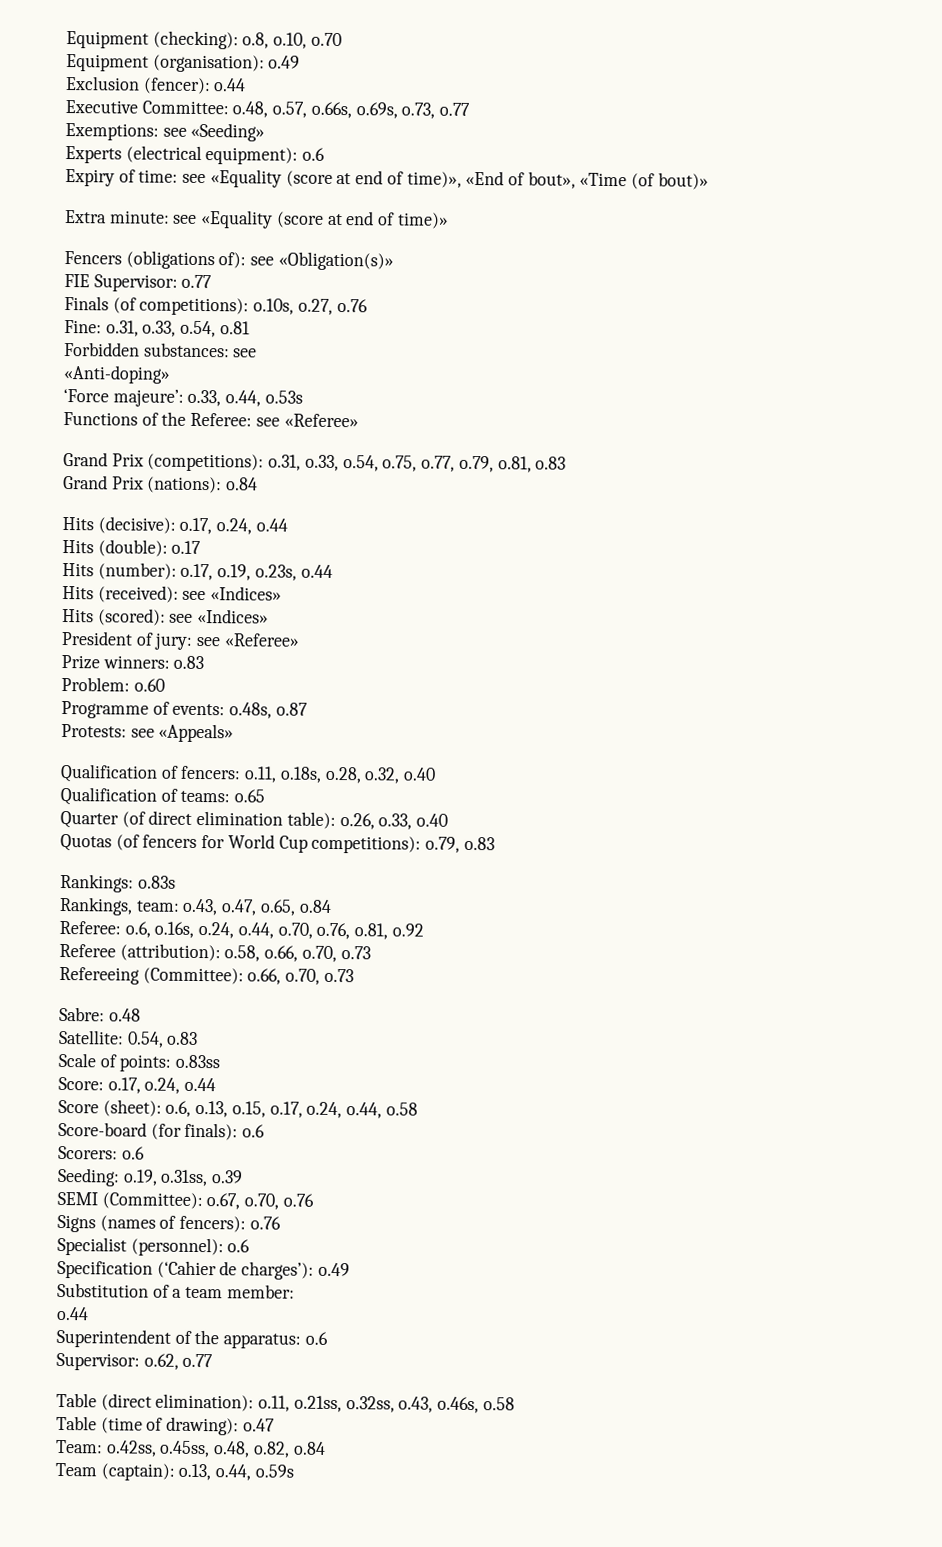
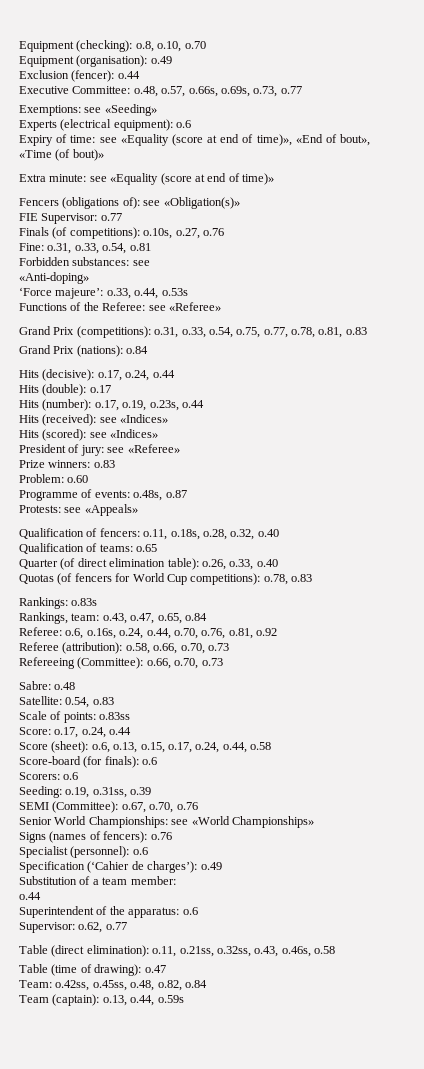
- Grand Prix (competitions): o.31, o.33, o.54, o.75, o.77, o.79, o.81, o.83
+ Grand Prix (competitions): o.31, o.33, o.54, o.75, o.77, o.78, o.81, o.83
- Quotas (of fencers for World Cup competitions): o.79, o.83
+ Quotas (of fencers for World Cup competitions): o.78, o.83
+ Senior World Championships: see «World Championships»

